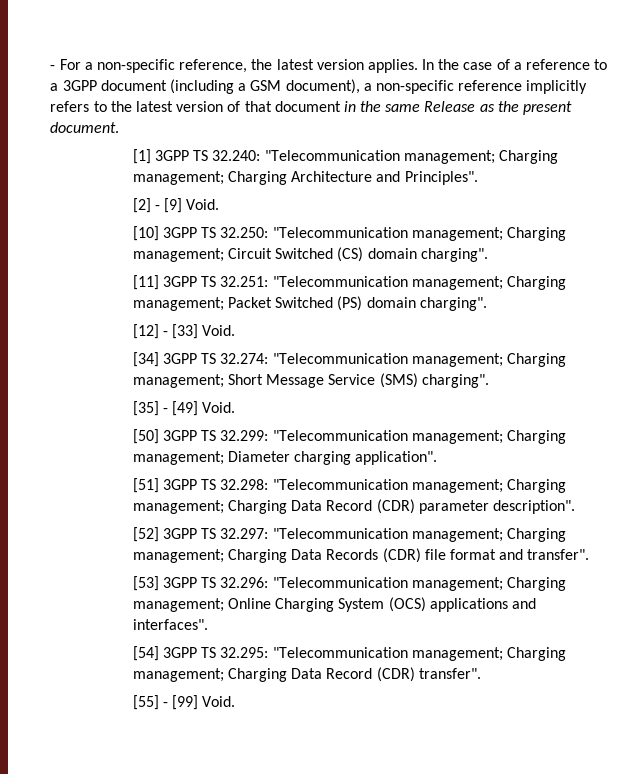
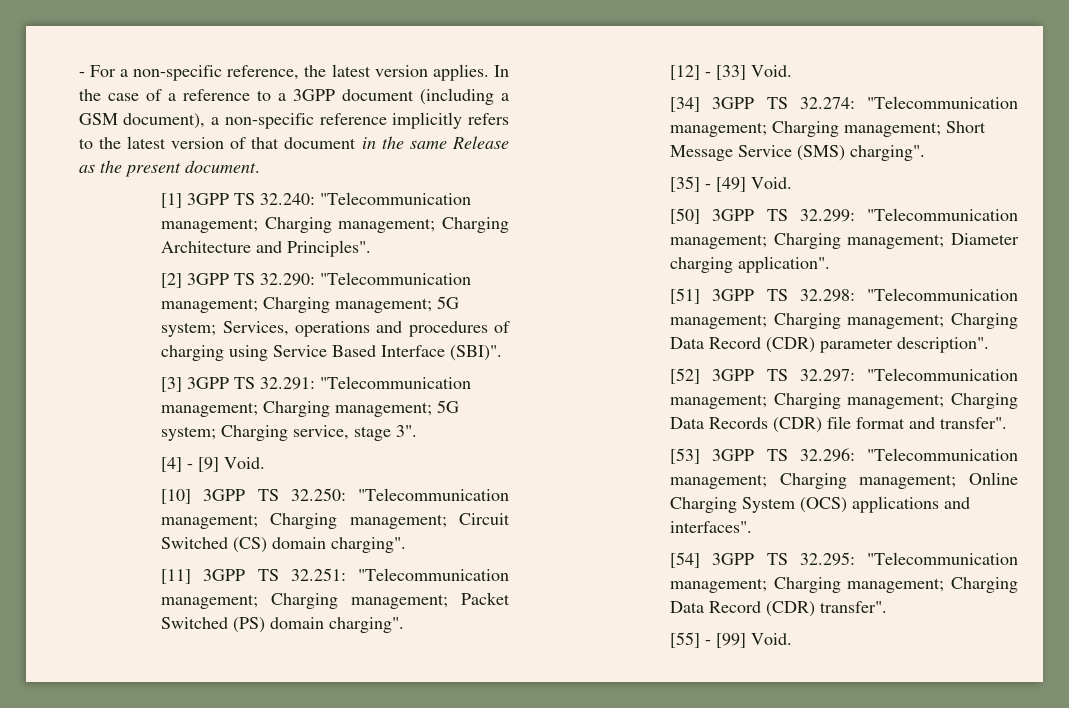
- [2] - [9] Void.
+ [2] 3GPP TS 32.290: "Telecommunication management; Charging management; 5G system; Services, operations and procedures of charging using Service Based Interface (SBI)".
+ [3] 3GPP TS 32.291: "Telecommunication management; Charging management; 5G system; Charging service, stage 3".
+ [4] - [9] Void.

